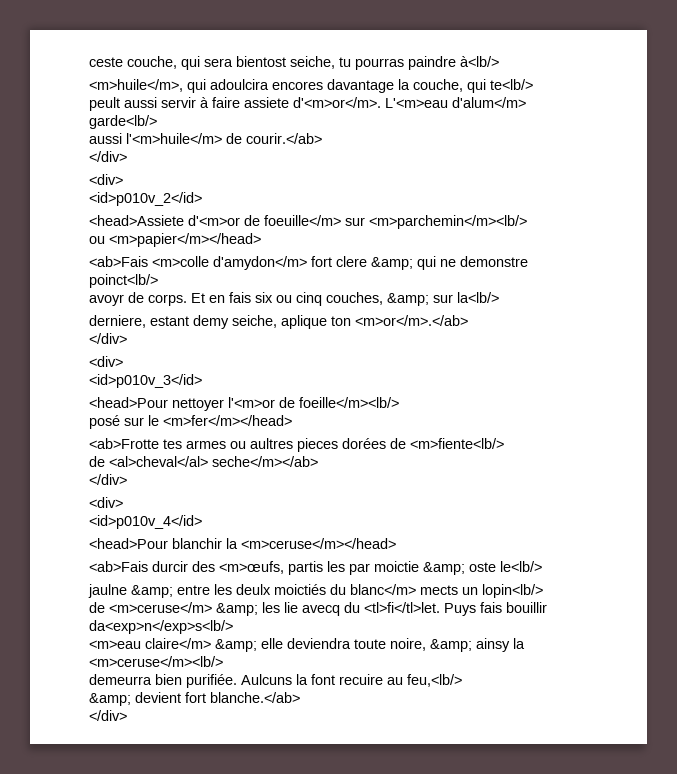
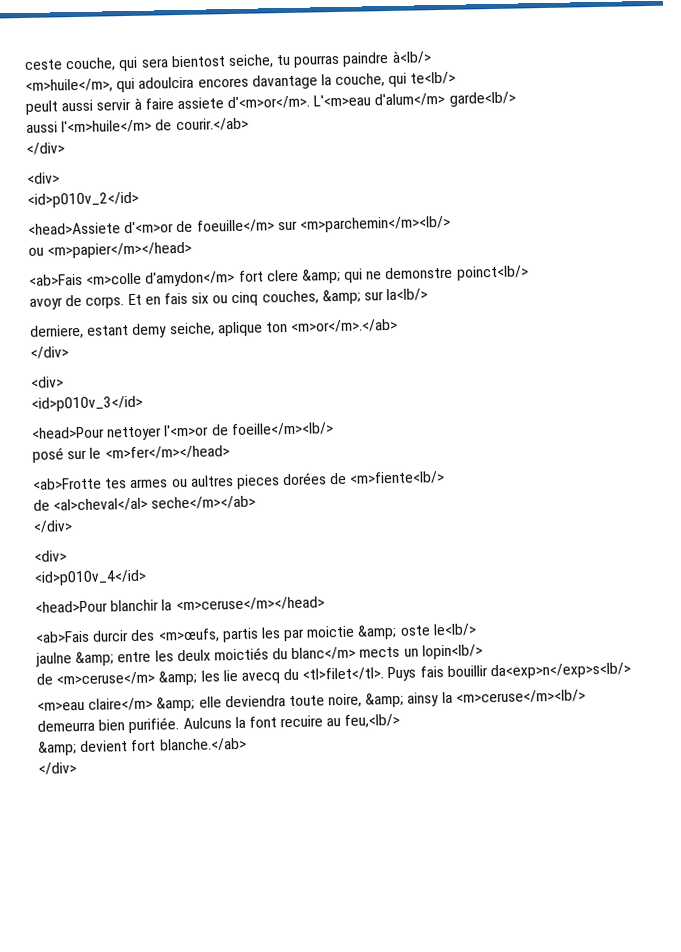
- de <m>ceruse</m> &amp; les lie avecq du <tl>fi</tl>let.
+ de <m>ceruse</m> &amp; les lie avecq du <tl>filet</tl>.

